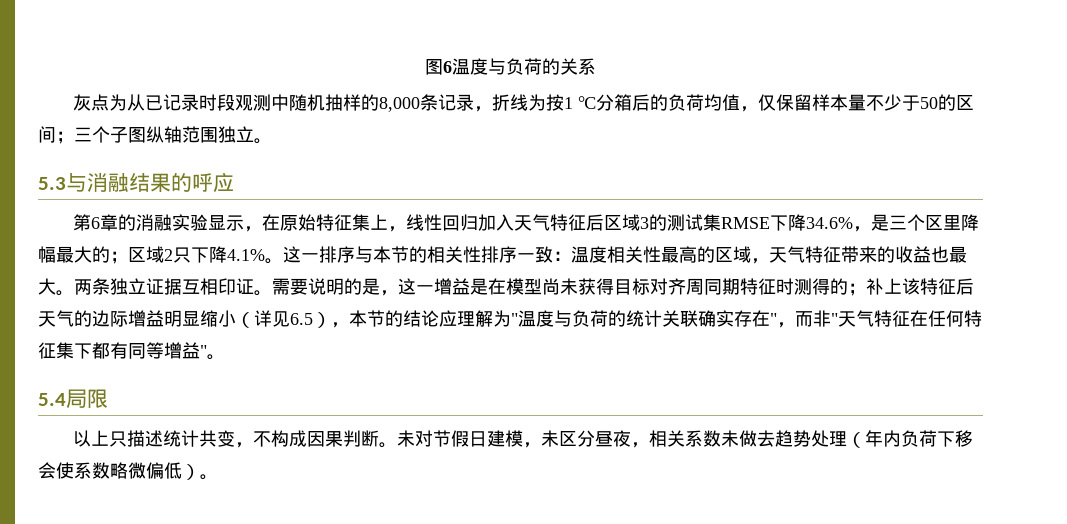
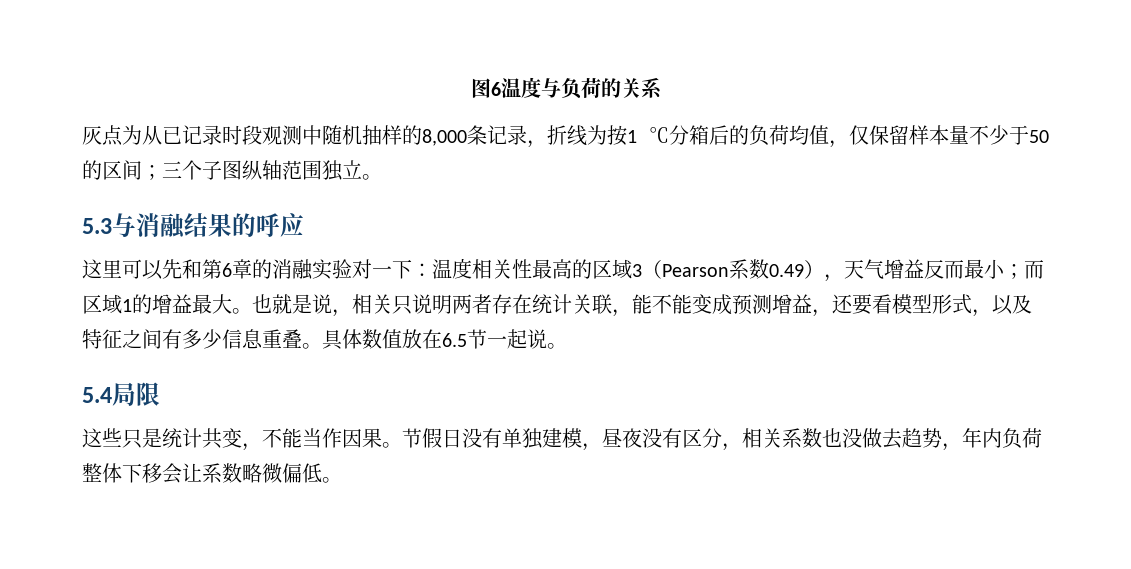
- 第6章的消融实验显示，在原始特征集上，线性回归加入天气特征后区域3的测试集RMSE下降34.6%，是三个区里降幅最大的；区域2只下降4.1%。这一排序与本节的相关性排序一致：温度相关性最高的区域，天气特征带来的收益也最大。两条独立证据互相印证。需要说明的是，这一增益是在模型尚未获得目标对齐周同期特征时测得的；补上该特征后天气的边际增益明显缩小（详见6.5），本节的结论应理解为"温度与负荷的统计关联确实存在"，而非"天气特征在任何特征集下都有同等增益"。
+ 这里可以先和第6章的消融实验对一下：温度相关性最高的区域3（Pearson系数0.49），天气增益反而最小；而区域1的增益最大。也就是说，相关只说明两者存在统计关联，能不能变成预测增益，还要看模型形式，以及特征之间有多少信息重叠。具体数值放在6.5节一起说。
- 以上只描述统计共变，不构成因果判断。未对节假日建模，未区分昼夜，相关系数未做去趋势处理（年内负荷下移会使系数略微偏低）。
+ 这些只是统计共变，不能当作因果。节假日没有单独建模，昼夜没有区分，相关系数也没做去趋势，年内负荷整体下移会让系数略微偏低。

